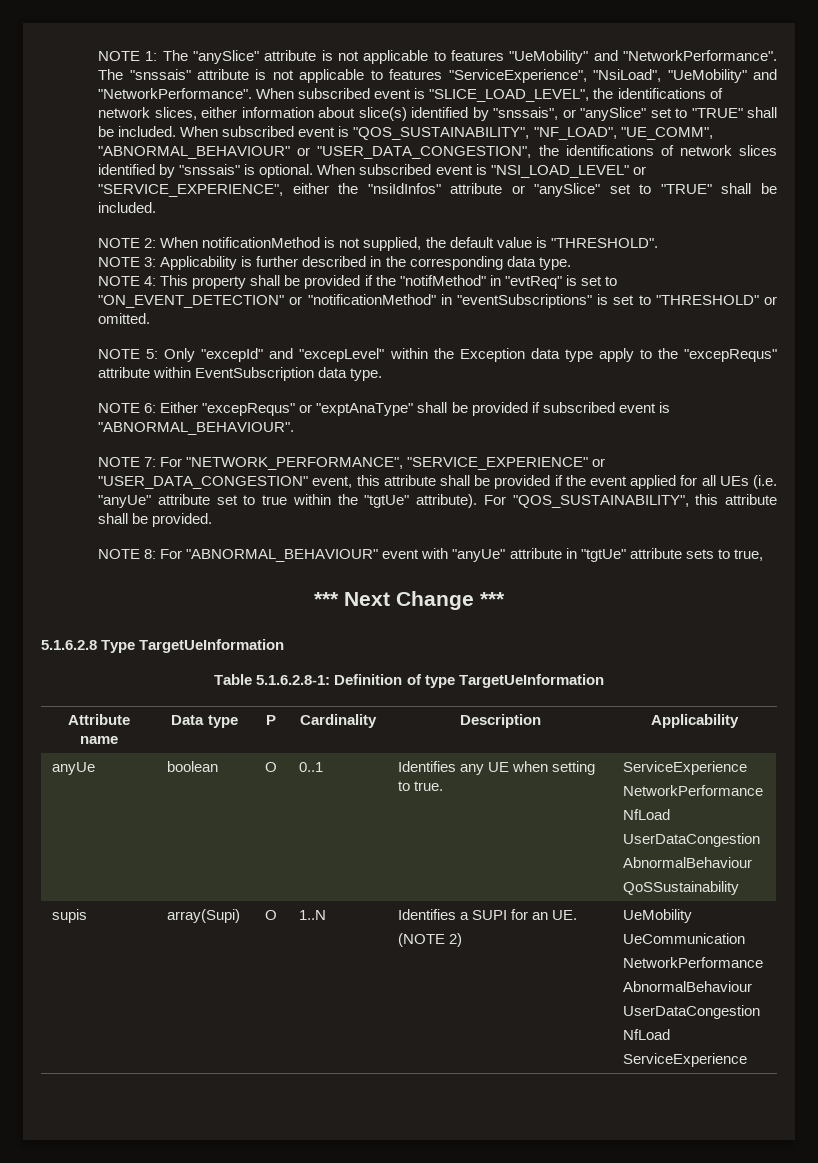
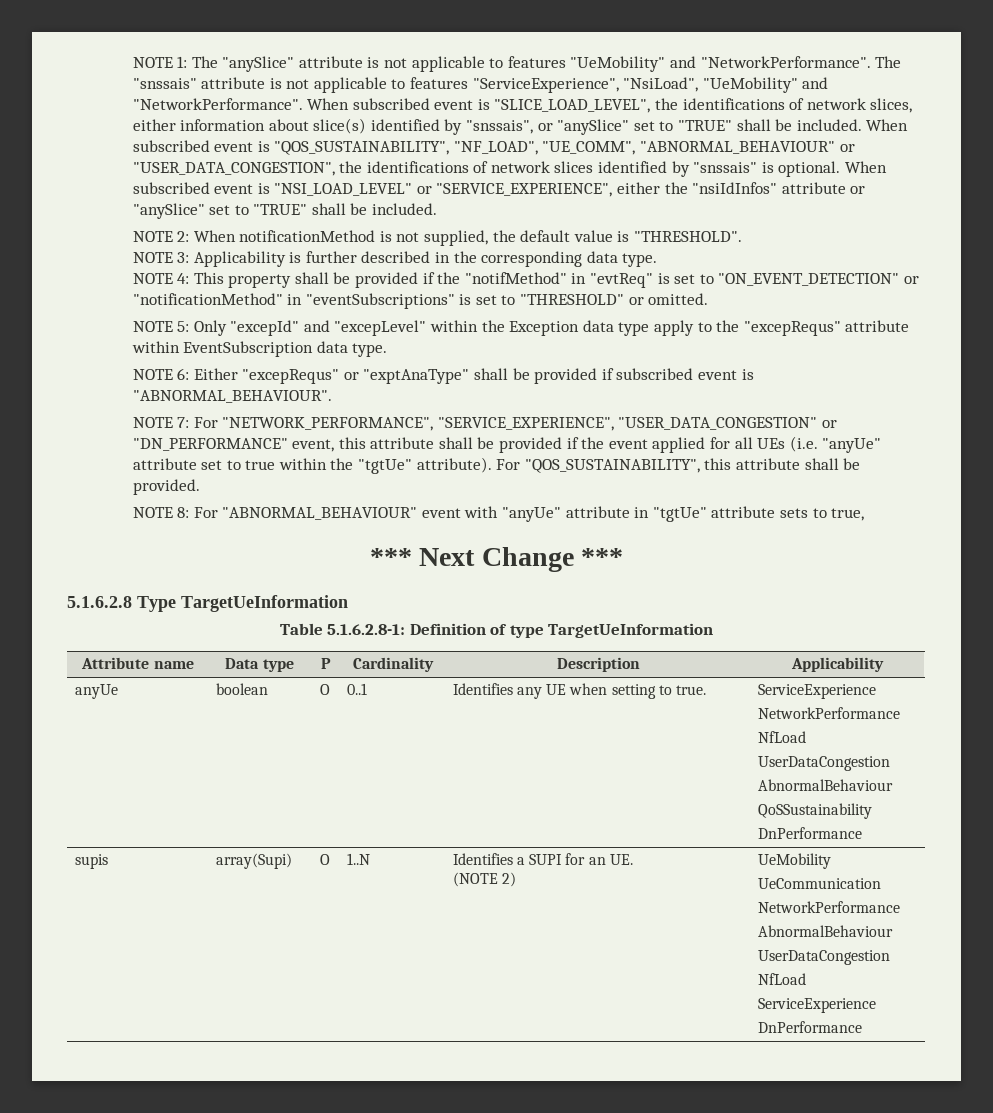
- NOTE 7: For "NETWORK_PERFORMANCE", "SERVICE_EXPERIENCE" or "USER_DATA_CONGESTION" event, this attribute shall be provided if the event applied for all UEs (i.e. "anyUe" attribute set to true within the "tgtUe" attribute).
+ NOTE 7: For "NETWORK_PERFORMANCE", "SERVICE_EXPERIENCE", "USER_DATA_CONGESTION" or "DN_PERFORMANCE" event, this attribute shall be provided if the event applied for all UEs (i.e. "anyUe" attribute set to true within the "tgtUe" attribute).
  anyUe | boolean | O | 0..1 | Identifies any UE when setting to true. | ServiceExperience
  NetworkPerformance
  NfLoad
  UserDataCongestion
  AbnormalBehaviour
  QoSSustainability
+ DnPerformance
  supis | array(Supi) | O | 1..N | Identifies a SUPI for an UE.
  (NOTE 2) | UeMobility
  UeCommunication
  NetworkPerformance
  AbnormalBehaviour
  UserDataCongestion
  NfLoad
  ServiceExperience
+ DnPerformance

